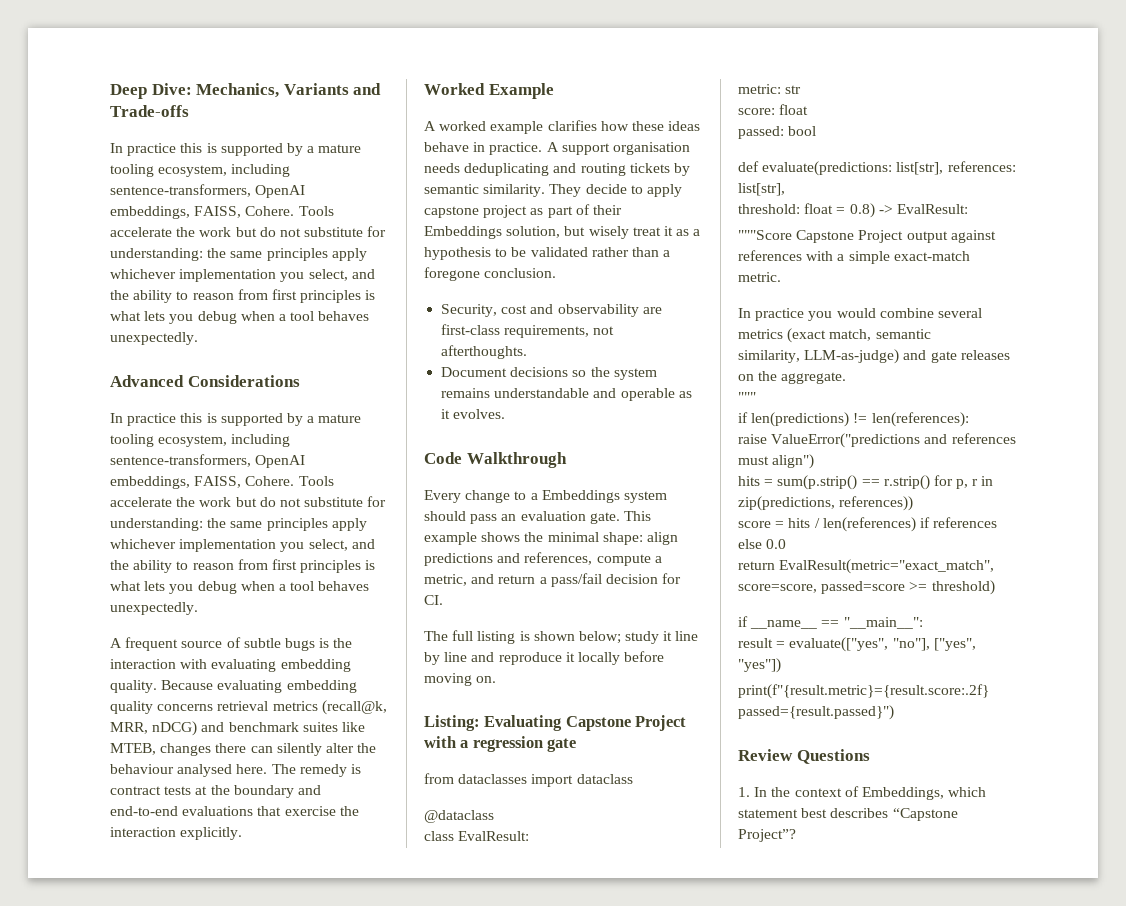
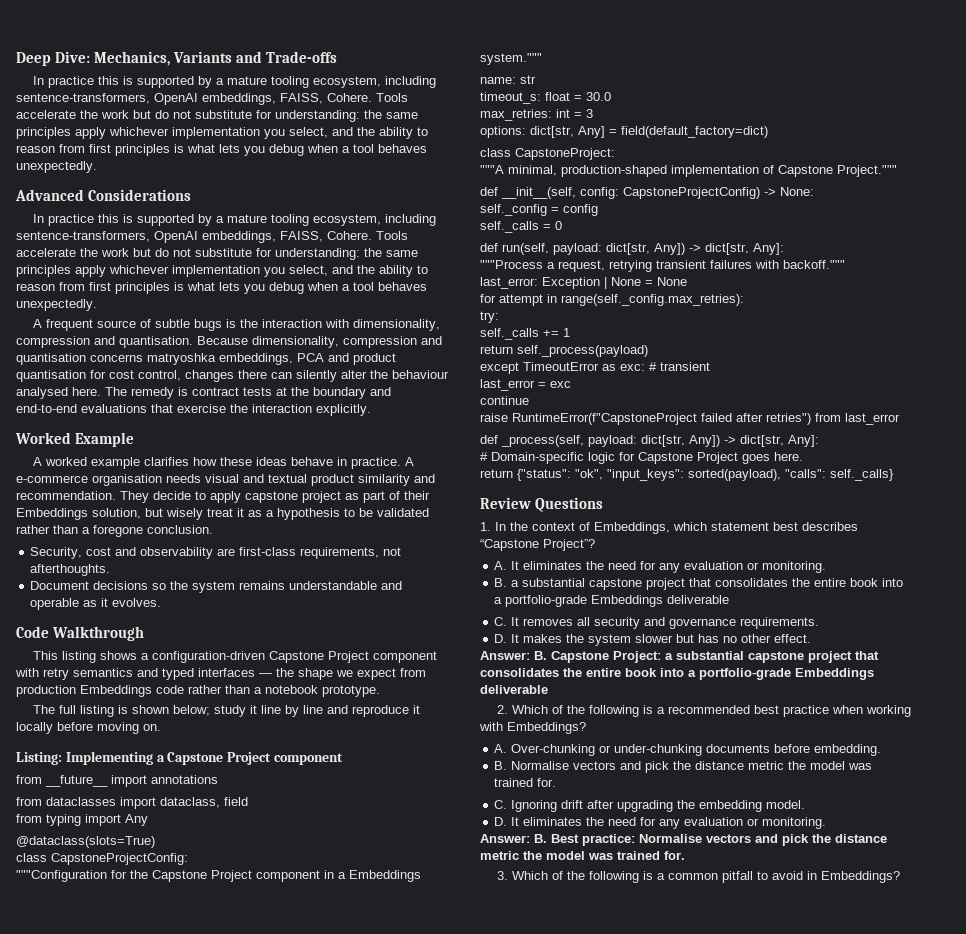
- A frequent source of subtle bugs is the interaction with evaluating embedding quality. Because evaluating embedding quality concerns retrieval metrics (recall@k, MRR, nDCG) and benchmark suites like MTEB, changes there can silently alter the behaviour analysed here.
+ A frequent source of subtle bugs is the interaction with dimensionality, compression and quantisation. Because dimensionality, compression and quantisation concerns matryoshka embeddings, PCA and product quantisation for cost control, changes there can silently alter the behaviour analysed here.
- A support organisation needs deduplicating and routing tickets by semantic similarity.
+ A e-commerce organisation needs visual and textual product similarity and recommendation.
- Every change to a Embeddings system should pass an evaluation gate. This example shows the minimal shape: align predictions and references, compute a metric, and return a pass/fail decision for CI.
+ This listing shows a configuration-driven Capstone Project component with retry semantics and typed interfaces — the shape we expect from production Embeddings code rather than a notebook prototype.
- Listing: Evaluating Capstone Project with a regression gate
- from dataclasses import dataclass
- @dataclass
- class EvalResult:
- metric: str
+ Listing: Implementing a Capstone Project component
+ from __future__ import annotations
+ from dataclasses import dataclass, field
+ from typing import Any
+ @dataclass(slots=True)
+ class CapstoneProjectConfig:
+ """Configuration for the Capstone Project component in a Embeddings system."""
+ name: str
- score: float
- passed: bool
- def evaluate(predictions: list[str], references: list[str],
- threshold: float = 0.8) -> EvalResult:
- """Score Capstone Project output against references with a simple exact-match metric.
- In practice you would combine several metrics (exact match, semantic
- similarity, LLM-as-judge) and gate releases on the aggregate.
- """
- if len(predictions) != len(references):
- raise ValueError("predictions and references must align")
- hits = sum(p.strip() == r.strip() for p, r in zip(predictions, references))
- score = hits / len(references) if references else 0.0
- return EvalResult(metric="exact_match", score=score, passed=score >= threshold)
- if __name__ == "__main__":
- result = evaluate(["yes", "no"], ["yes", "yes"])
- print(f"{result.metric}={result.score:.2f} passed={result.passed}")
+ timeout_s: float = 30.0
+ max_retries: int = 3
+ options: dict[str, Any] = field(default_factory=dict)
+ class CapstoneProject:
+ """A minimal, production-shaped implementation of Capstone Project."""
+ def __init__(self, config: CapstoneProjectConfig) -> None:
+ self._config = config
+ self._calls = 0
+ def run(self, payload: dict[str, Any]) -> dict[str, Any]:
+ """Process a request, retrying transient failures with backoff."""
+ last_error: Exception | None = None
+ for attempt in range(self._config.max_retries):
+ try:
+ self._calls += 1
+ return self._process(payload)
+ except TimeoutError as exc: # transient
+ last_error = exc
+ continue
+ raise RuntimeError(f"CapstoneProject failed after retries") from last_error
+ def _process(self, payload: dict[str, Any]) -> dict[str, Any]:
+ # Domain-specific logic for Capstone Project goes here.
+ return {"status": "ok", "input_keys": sorted(payload), "calls": self._calls}
+ A. It eliminates the need for any evaluation or monitoring.
+ B. a substantial capstone project that consolidates the entire book into a portfolio-grade Embeddings deliverable
+ C. It removes all security and governance requirements.
+ D. It makes the system slower but has no other effect.
+ Answer: B. Capstone Project: a substantial capstone project that consolidates the entire book into a portfolio-grade Embeddings deliverable
+ 2. Which of the following is a recommended best practice when working with Embeddings?
+ A. Over-chunking or under-chunking documents before embedding.
+ B. Normalise vectors and pick the distance metric the model was trained for.
+ C. Ignoring drift after upgrading the embedding model.
+ D. It eliminates the need for any evaluation or monitoring.
+ Answer: B. Best practice: Normalise vectors and pick the distance metric the model was trained for.
+ 3. Which of the following is a common pitfall to avoid in Embeddings?

